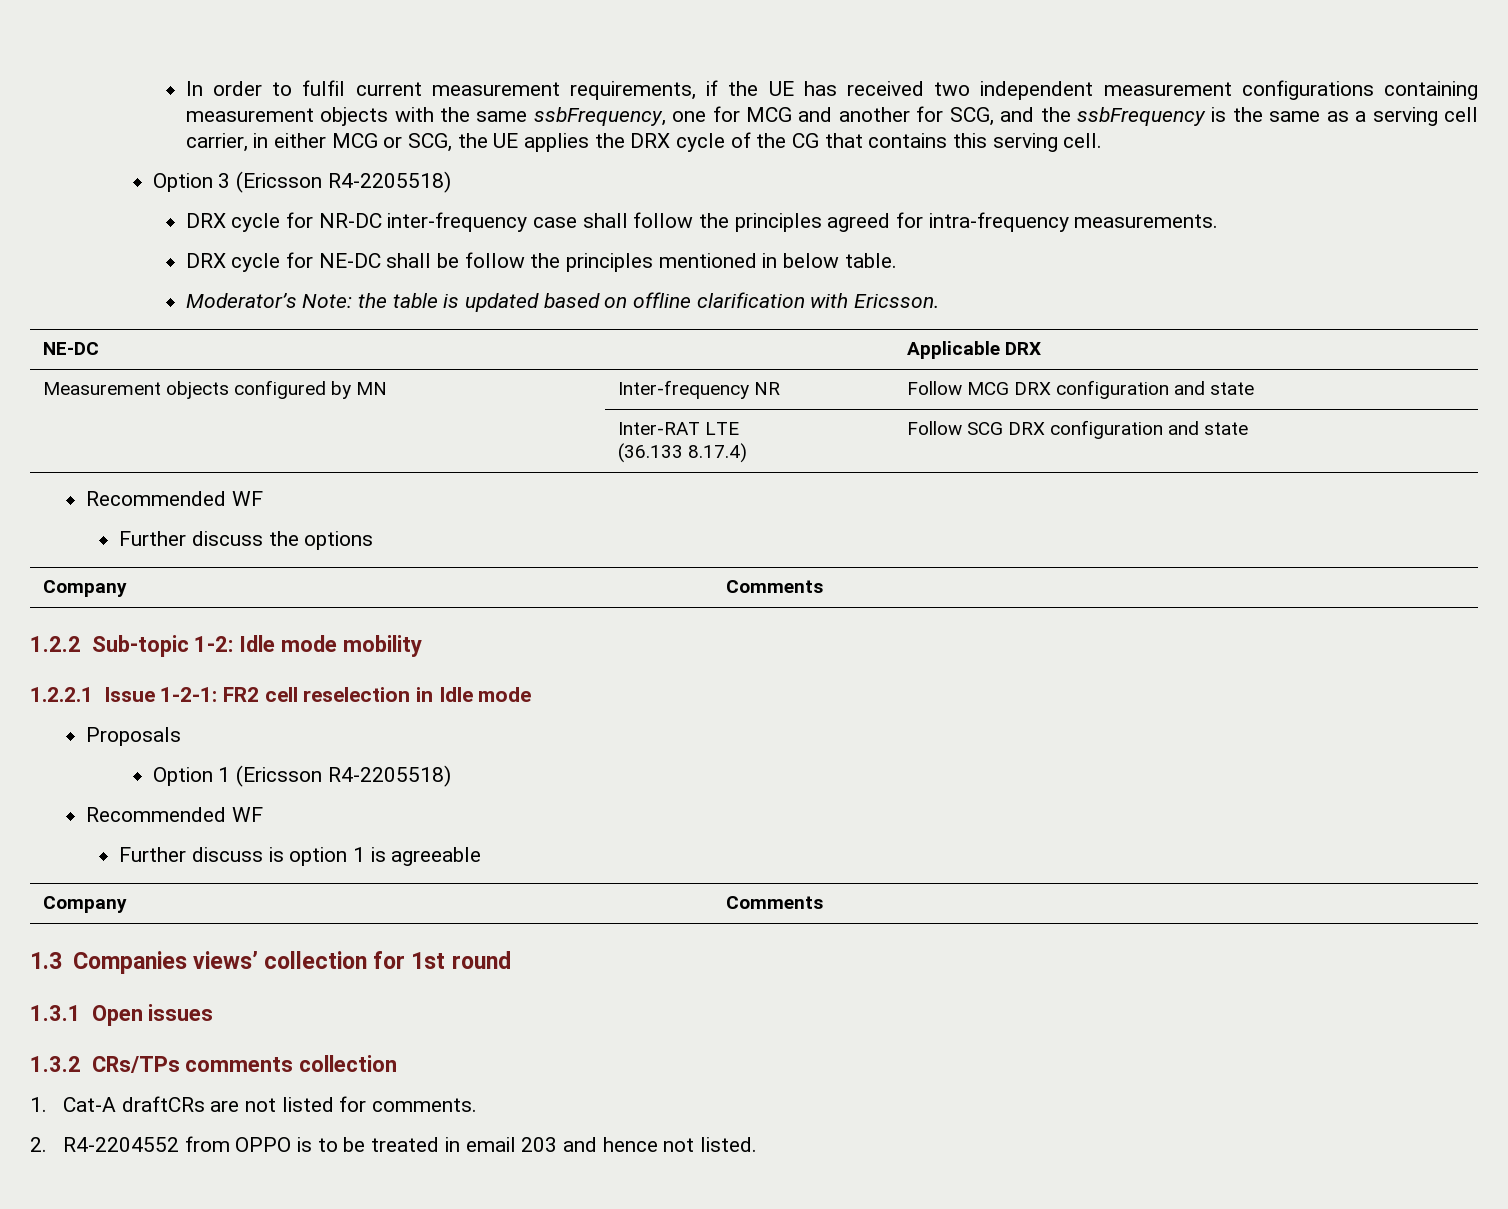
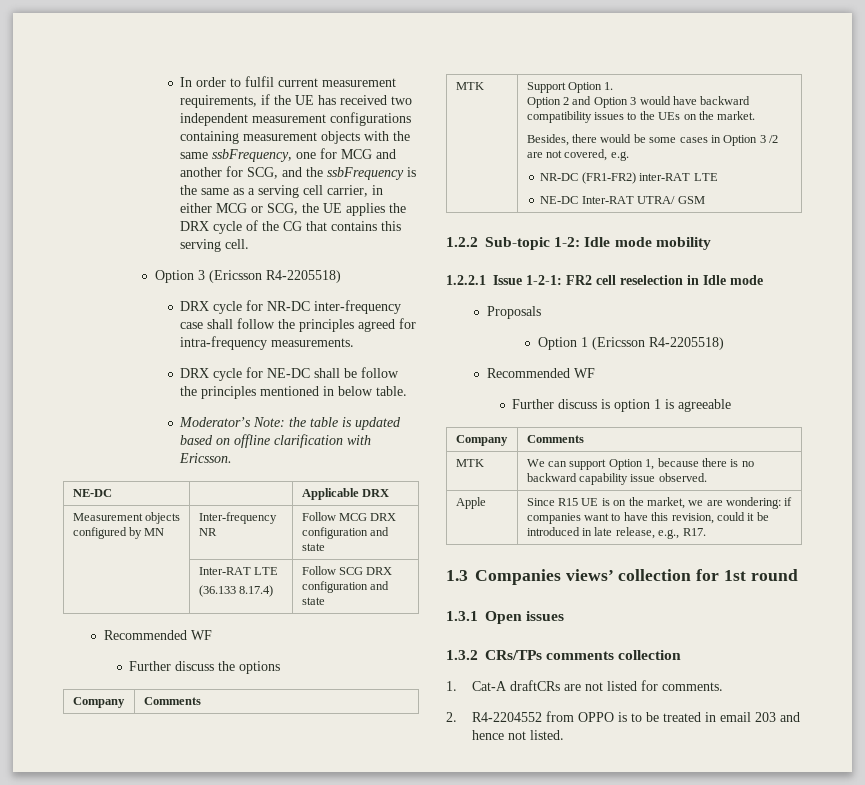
+ MTK | Support Option 1.
+ Option 2 and Option 3 would have backward compatibility issues to the UEs on the market.
+ Besides, there would be some cases in Option 3 /2 are not covered, e.g.
+ NR-DC (FR1-FR2) inter-RAT LTE
+ NE-DC Inter-RAT UTRA/ GSM
+ MTK | We can support Option 1, because there is no backward capability issue observed.
+ Apple | Since R15 UE is on the market, we are wondering: if companies want to have this revision, could it be introduced in late release, e.g., R17.

